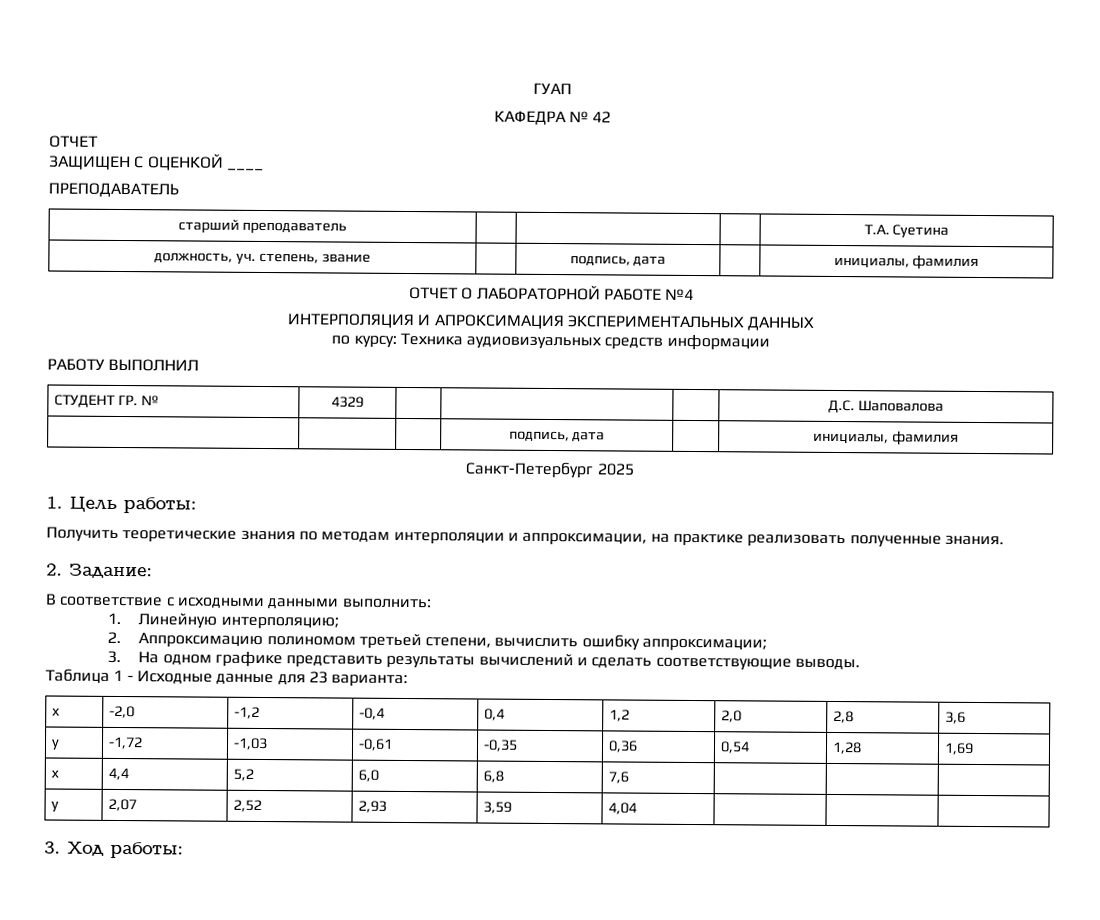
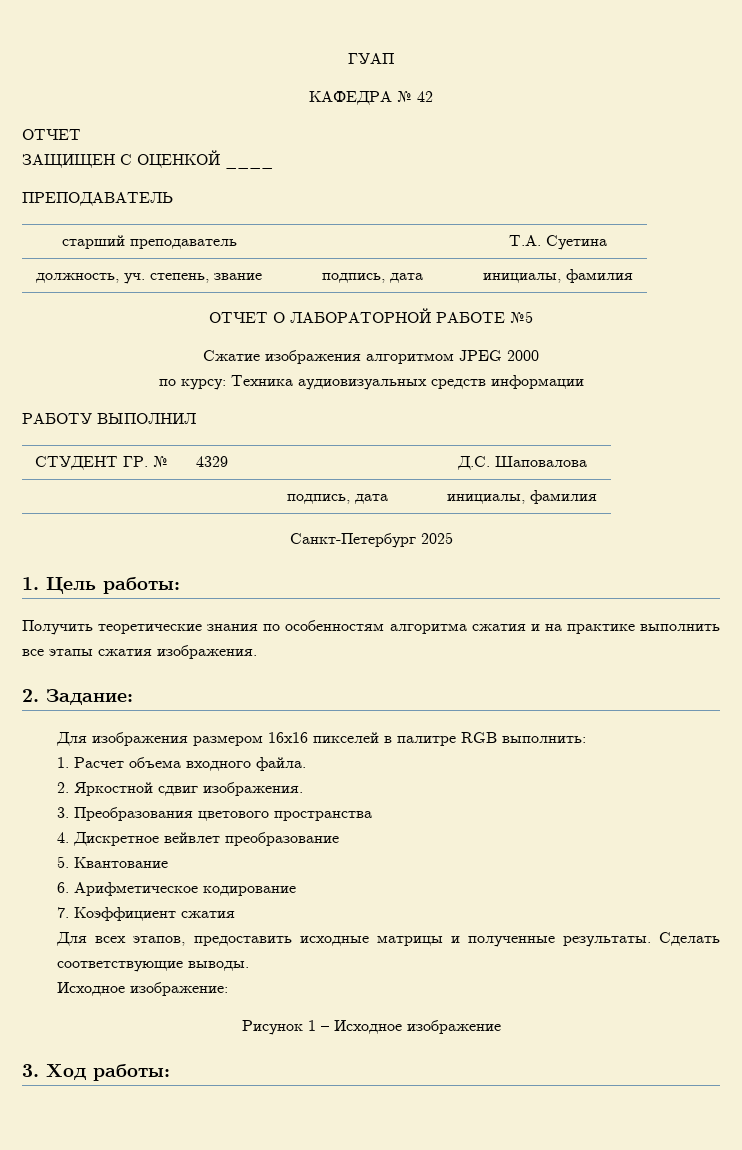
- ОТЧЕТ О ЛАБОРАТОРНОЙ РАБОТЕ №4
- ИНТЕРПОЛЯЦИЯ И АПРОКСИМАЦИЯ ЭКСПЕРИМЕНТАЛЬНЫХ ДАННЫХ
+ ОТЧЕТ О ЛАБОРАТОРНОЙ РАБОТЕ №5
+ Сжатие изображения алгоритмом JPEG 2000
- Получить теоретические знания по методам интерполяции и аппроксимации, на практике реализовать полученные знания.
+ Получить теоретические знания по особенностям алгоритма сжатия и на практике выполнить все этапы сжатия изображения.
  2. Задание:
- В соответствие с исходными данными выполнить:
- 1. Линейную интерполяцию;
- 2. Аппроксимацию полиномом третьей степени, вычислить ошибку аппроксимации;
- 3. На одном графике представить результаты вычислений и сделать соответствующие выводы.
- Таблица 1 - Исходные данные для 23 варианта:
- x | -2,0 | -1,2 | -0,4 | 0,4 | 1,2 | 2,0 | 2,8 | 3,6
- y | -1,72 | -1,03 | -0,61 | -0,35 | 0,36 | 0,54 | 1,28 | 1,69
- x | 4,4 | 5,2 | 6,0 | 6,8 | 7,6 | | |
- y | 2,07 | 2,52 | 2,93 | 3,59 | 4,04 | | |
+ Для изображения размером 16х16 пикселей в палитре RGB выполнить:
+ 1. Расчет объема входного файла.
+ 2. Яркостной сдвиг изображения.
+ 3. Преобразования цветового пространства
+ 4. Дискретное вейвлет преобразование
+ 5. Квантование
+ 6. Арифметическое кодирование
+ 7. Коэффициент сжатия
+ Для всех этапов, предоставить исходные матрицы и полученные результаты. Сделать соответствующие выводы.
+ Исходное изображение:
+ Рисунок 1 – Исходное изображение

